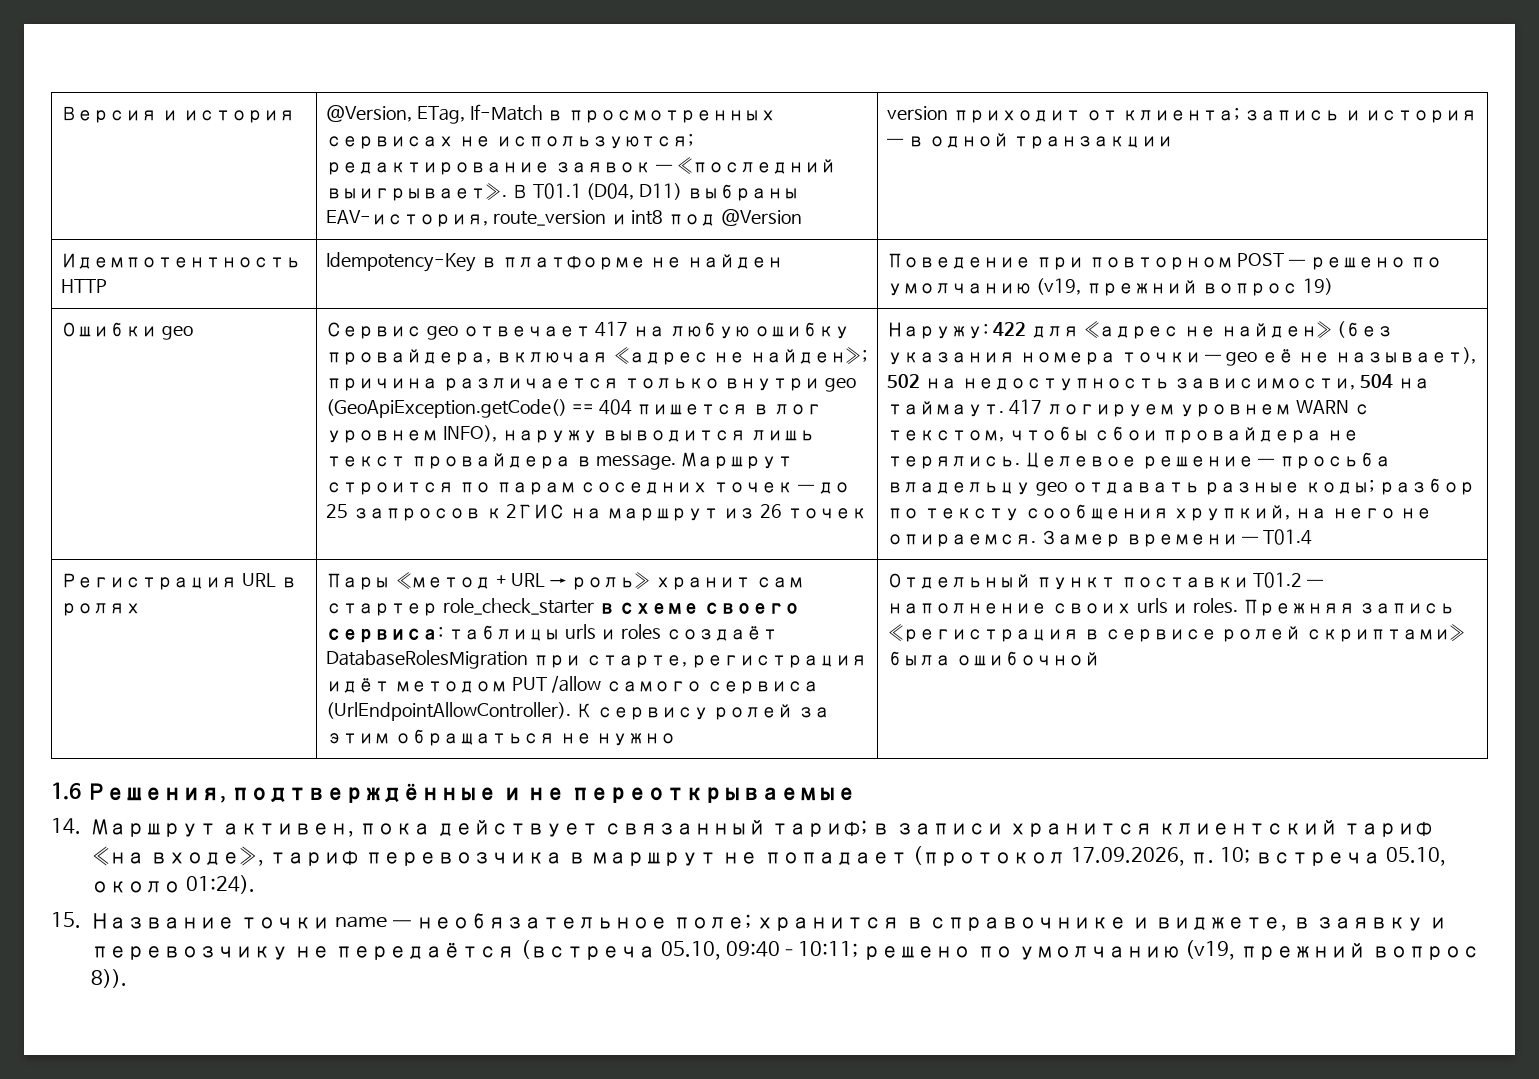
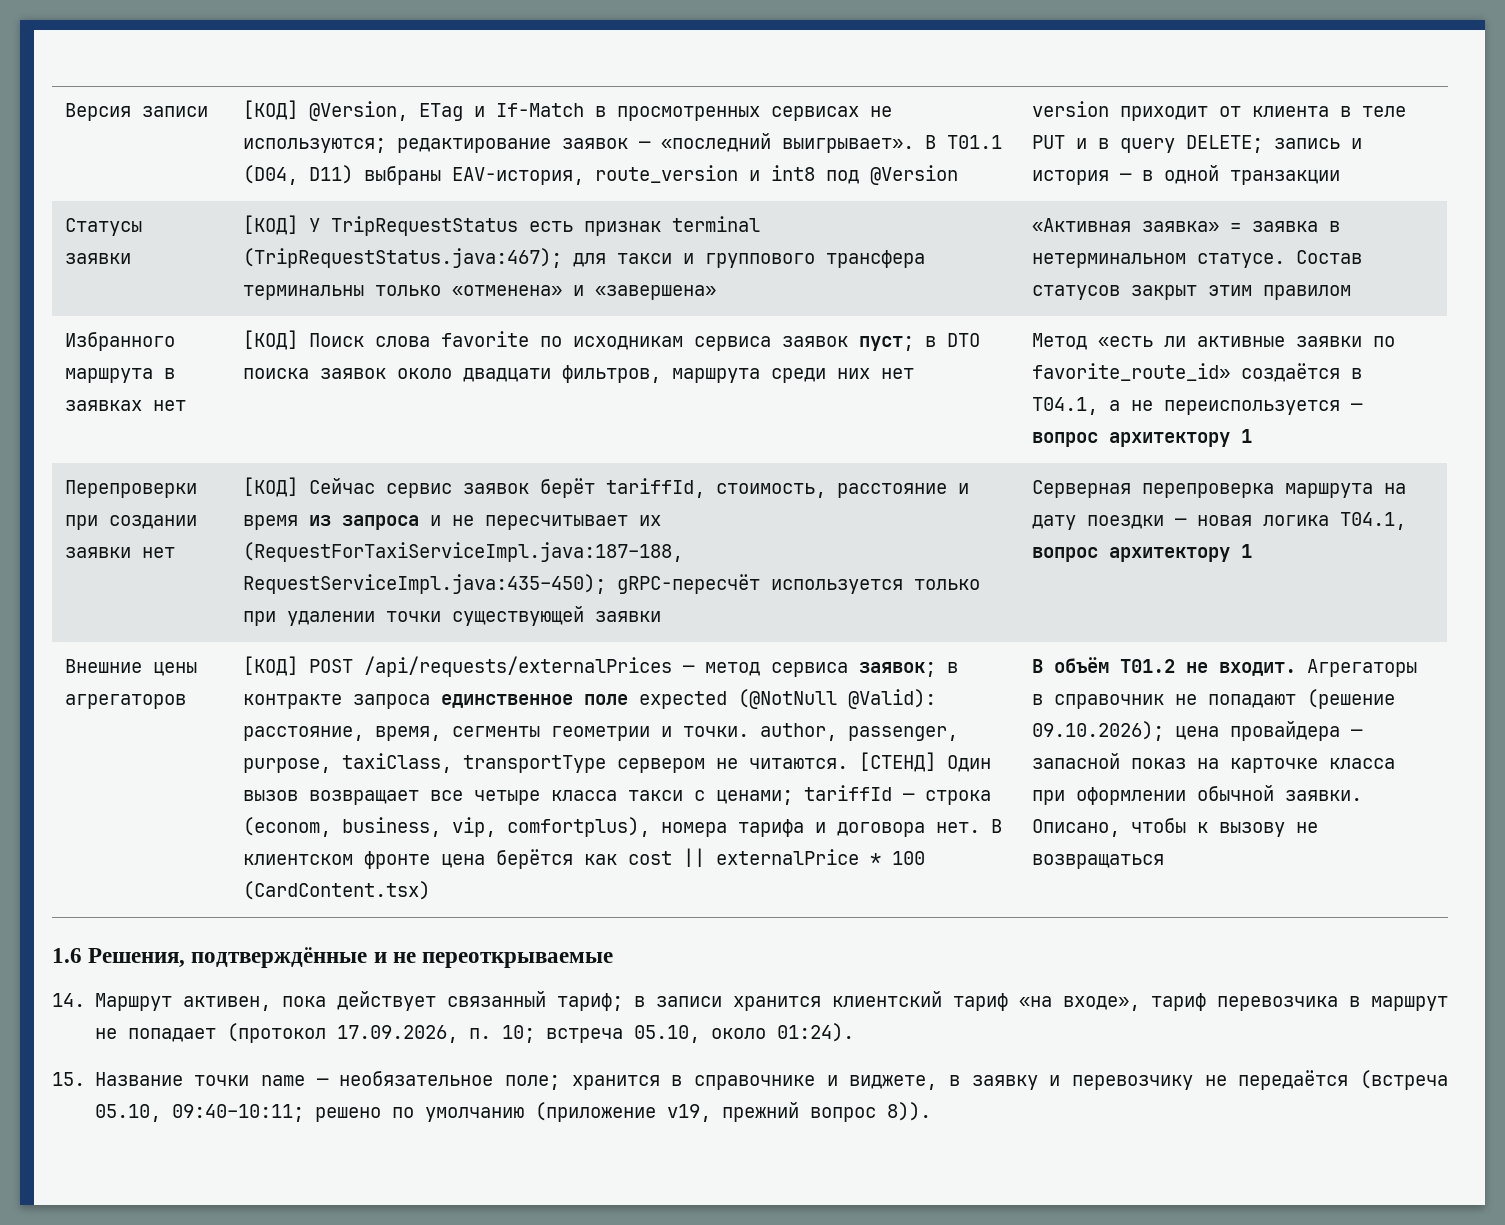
- Версия и история | @Version, ETag, If-Match в просмотренных сервисах не используются; редактирование заявок — «последний выигрывает».
+ Версия записи | [КОД] @Version, ETag и If-Match в просмотренных сервисах не используются; редактирование заявок — «последний выигрывает».
- version приходит от клиента; запись и история — в одной транзакции
+ version приходит от клиента в теле PUT и в query DELETE; запись и история — в одной транзакции
- Идемпотентность HTTP | Idempotency-Key в платформе не найден | Поведение при повторном POST — решено по умолчанию (v19, прежний вопрос 19)
- Ошибки geo | Сервис geo отвечает 417 на любую ошибку провайдера, включая «адрес не найден»; причина различается только внутри geo (GeoApiException.getCode() == 404 пишется в лог уровнем INFO), наружу выводится лишь текст провайдера в message. Маршрут строится по парам соседних точек — до 25 запросов к 2ГИС на маршрут из 26 точек | Наружу: 422 для «адрес не найден» (без указания номера точки — geo её не называет), 502 на недоступность зависимости, 504 на таймаут. 417 логируем уровнем WARN с текстом, чтобы сбои провайдера не терялись. Целевое решение — просьба владельцу geo отдавать разные коды; разбор по тексту сообщения хрупкий, на него не опираемся. Замер времени — T01.4
- Регистрация URL в ролях | Пары «метод + URL → роль» хранит сам стартер role_check_starter в схеме своего сервиса: таблицы urls и roles создаёт DatabaseRolesMigration при старте, регистрация идёт методом PUT /allow самого сервиса (UrlEndpointAllowController). К сервису ролей за этим обращаться не нужно | Отдельный пункт поставки T01.2 — наполнение своих urls и roles. Прежняя запись «регистрация в сервисе ролей скриптами» была ошибочной
+ Статусы заявки | [КОД] У TripRequestStatus есть признак terminal (TripRequestStatus.java:467); для такси и группового трансфера терминальны только «отменена» и «завершена» | «Активная заявка» = заявка в нетерминальном статусе. Состав статусов закрыт этим правилом
+ Избранного маршрута в заявках нет | [КОД] Поиск слова favorite по исходникам сервиса заявок пуст; в DTO поиска заявок около двадцати фильтров, маршрута среди них нет | Метод «есть ли активные заявки по favorite_route_id» создаётся в T04.1, а не переиспользуется — вопрос архитектору 1
+ Перепроверки при создании заявки нет | [КОД] Сейчас сервис заявок берёт tariffId, стоимость, расстояние и время из запроса и не пересчитывает их (RequestForTaxiServiceImpl.java:187–188, RequestServiceImpl.java:435–450); gRPC-пересчёт используется только при удалении точки существующей заявки | Серверная перепроверка маршрута на дату поездки — новая логика T04.1, вопрос архитектору 1
+ Внешние цены агрегаторов | [КОД] POST /api/requests/externalPrices — метод сервиса заявок; в контракте запроса единственное поле expected (@NotNull @Valid): расстояние, время, сегменты геометрии и точки. author, passenger, purpose, taxiClass, transportType сервером не читаются. [СТЕНД] Один вызов возвращает все четыре класса такси с ценами; tariffId — строка (econom, business, vip, comfortplus), номера тарифа и договора нет. В клиентском фронте цена берётся как cost || externalPrice * 100 (CardContent.tsx) | В объём T01.2 не входит. Агрегаторы в справочник не попадают (решение 09.10.2026); цена провайдера — запасной показ на карточке класса при оформлении обычной заявки. Описано, чтобы к вызову не возвращаться
- 15. Название точки name — необязательное поле; хранится в справочнике и виджете, в заявку и перевозчику не передаётся (встреча 05.10, 09:40–10:11; решено по умолчанию (v19, прежний вопрос 8)).
+ 15. Название точки name — необязательное поле; хранится в справочнике и виджете, в заявку и перевозчику не передаётся (встреча 05.10, 09:40–10:11; решено по умолчанию (приложение v19, прежний вопрос 8)).

